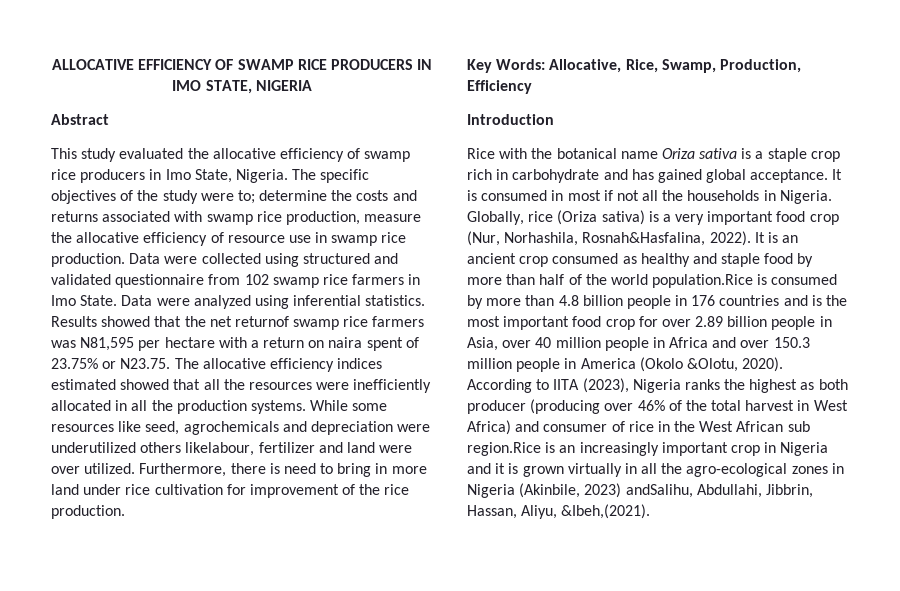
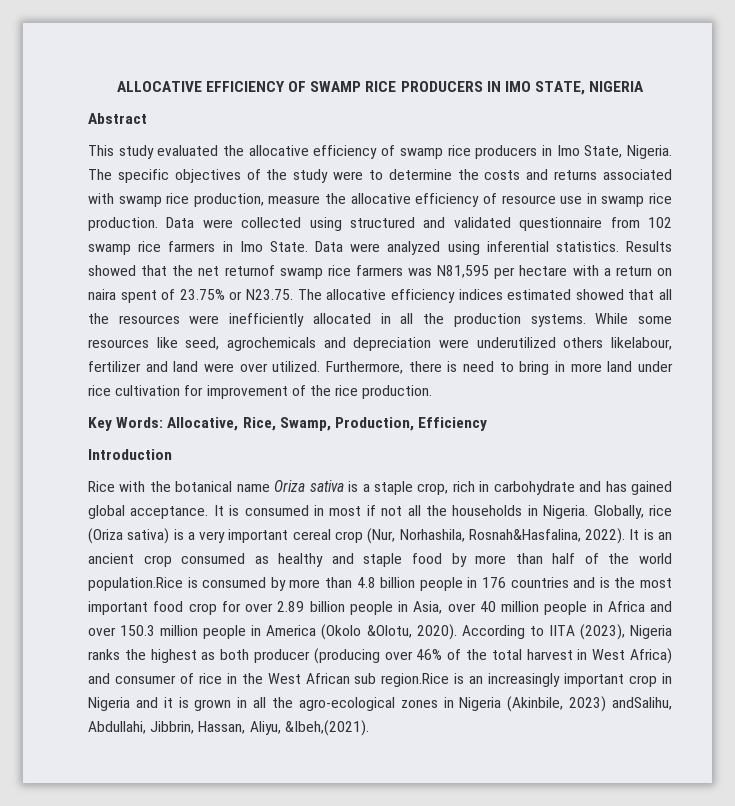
- The specific objectives of the study were to; determine the costs and returns associated with swamp rice production, measure the allocative efficiency of resource use in swamp rice production.
+ The specific objectives of the study were to determine the costs and returns associated with swamp rice production, measure the allocative efficiency of resource use in swamp rice production.
- Rice with the botanical name Oriza sativa is a staple crop rich in carbohydrate and has gained global acceptance.
+ Rice with the botanical name Oriza sativa is a staple crop, rich in carbohydrate and has gained global acceptance.
- Globally, rice (Oriza sativa) is a very important food crop (Nur, Norhashila, Rosnah&Hasfalina, 2022).
+ Globally, rice (Oriza sativa) is a very important cereal crop (Nur, Norhashila, Rosnah&Hasfalina, 2022).
- According to IITA (2023), Nigeria ranks the highest as both producer (producing over 46% of the total harvest in West Africa) and consumer of rice in the West African sub region.Rice is an increasingly important crop in Nigeria and it is grown virtually in all the agro-ecological zones in Nigeria (Akinbile, 2023) andSalihu, Abdullahi, Jibbrin, Hassan, Aliyu, &Ibeh,(2021).
+ According to IITA (2023), Nigeria ranks the highest as both producer (producing over 46% of the total harvest in West Africa) and consumer of rice in the West African sub region.Rice is an increasingly important crop in Nigeria and it is grown in all the agro-ecological zones in Nigeria (Akinbile, 2023) andSalihu, Abdullahi, Jibbrin, Hassan, Aliyu, &Ibeh,(2021).

